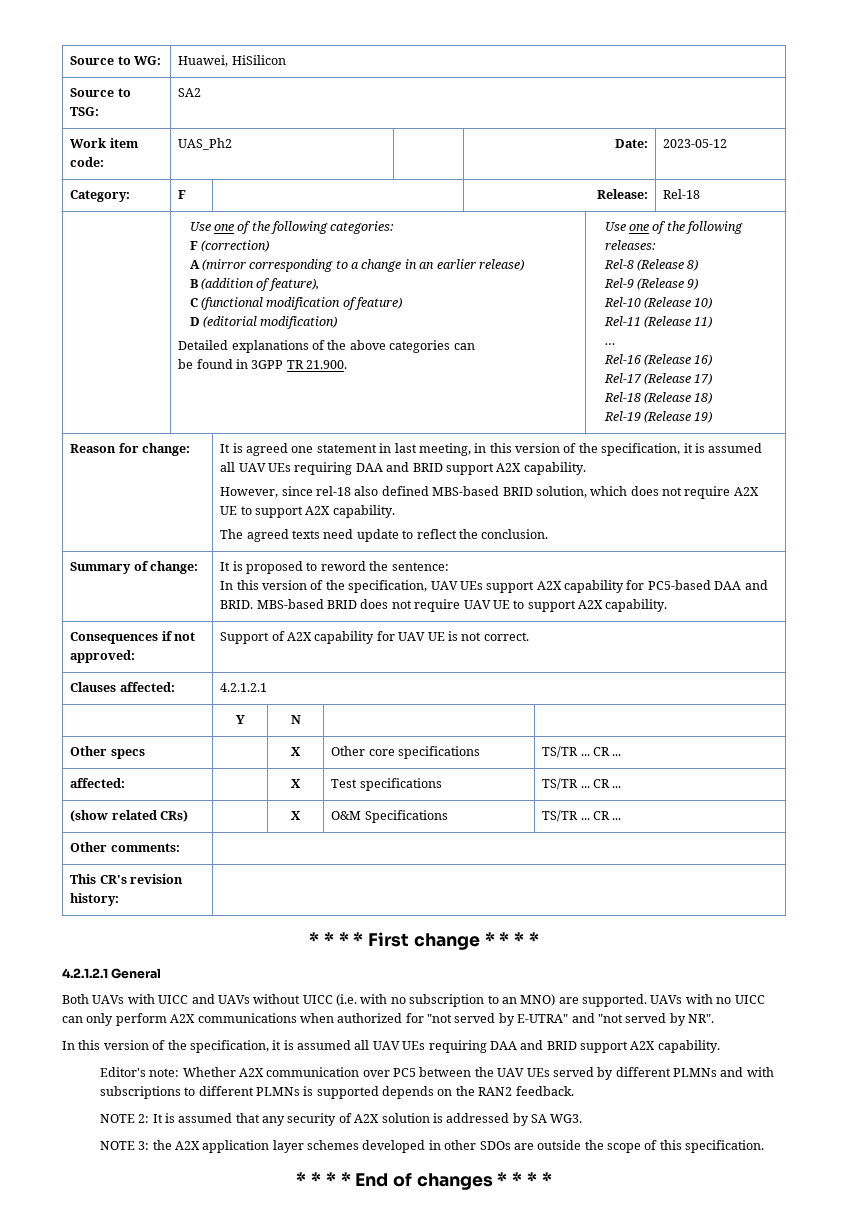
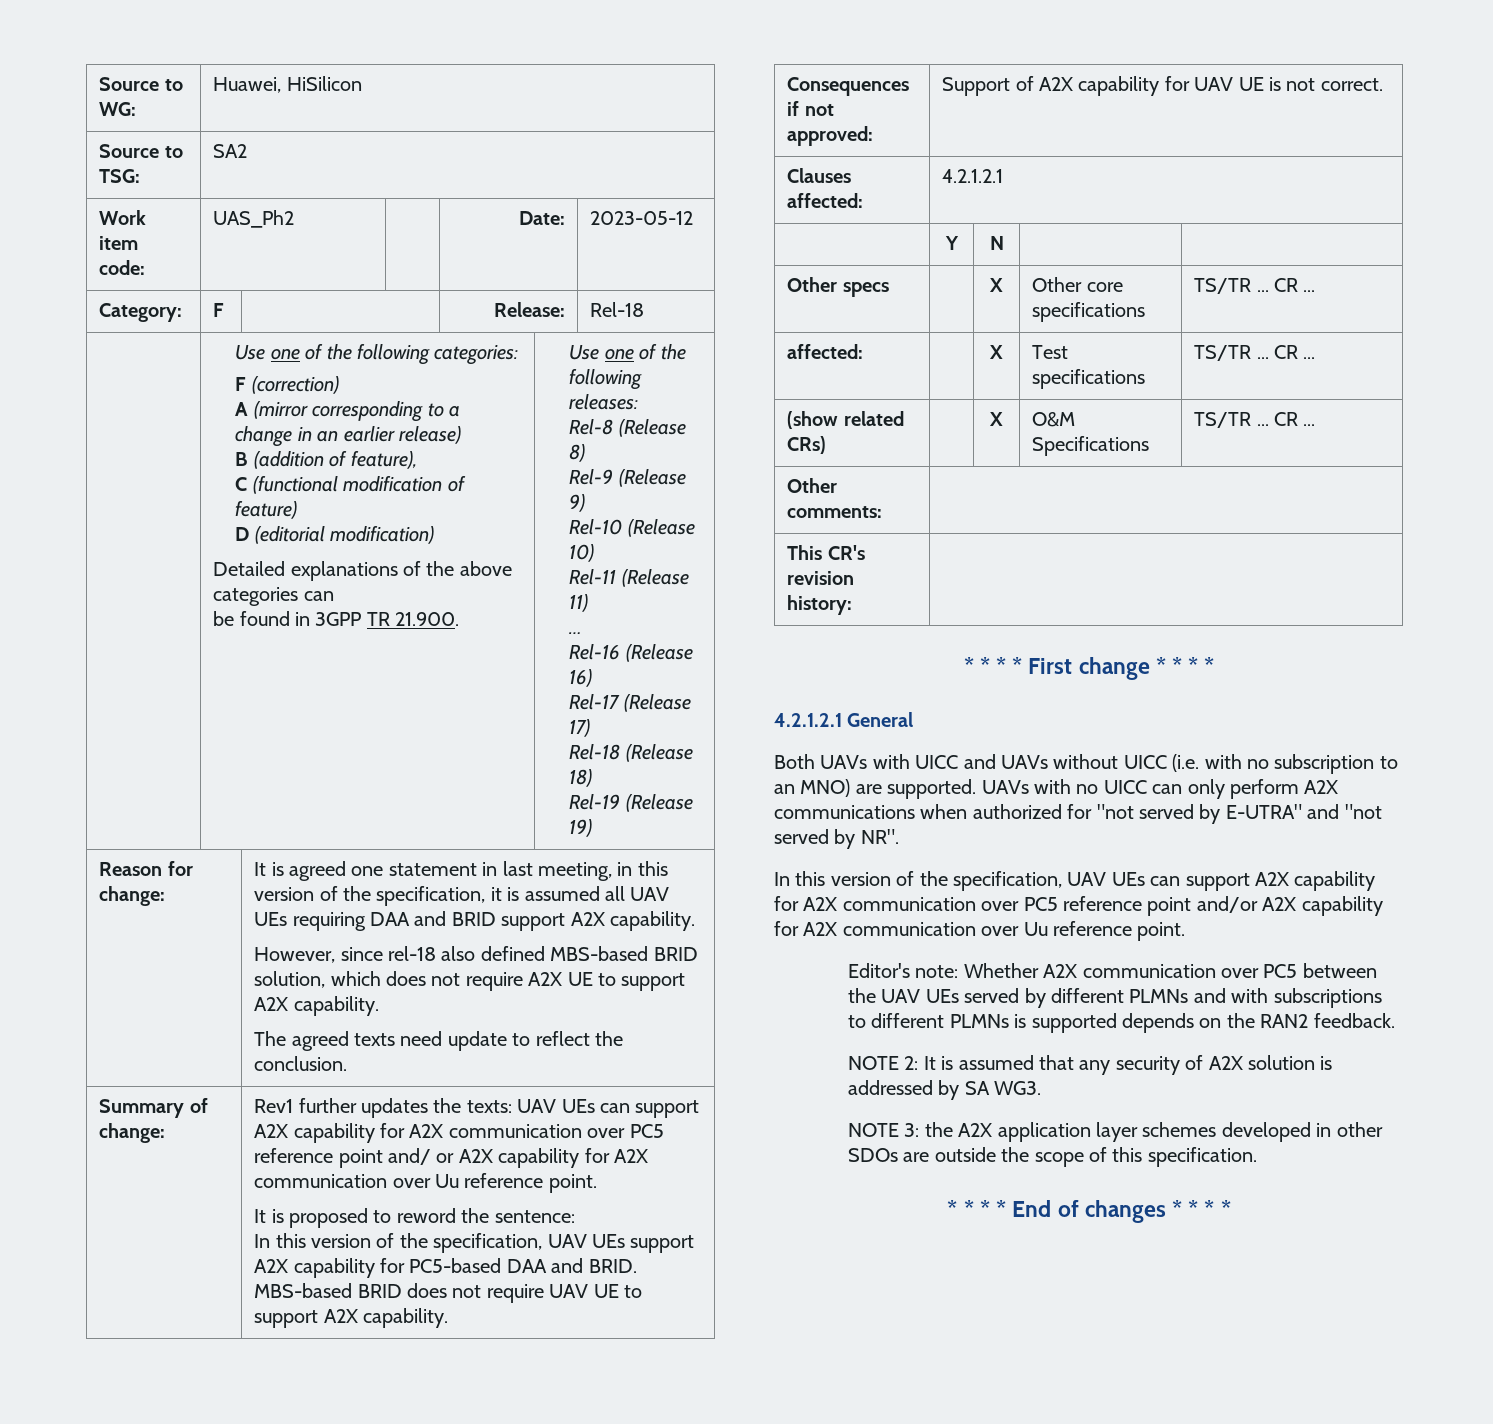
+ Rev1 further updates the texts: UAV UEs can support A2X capability for A2X communication over PC5 reference point and/ or A2X capability for A2X communication over Uu reference point.
- In this version of the specification, it is assumed all UAV UEs requiring DAA and BRID support A2X capability.
+ In this version of the specification, UAV UEs can support A2X capability for A2X communication over PC5 reference point and/or A2X capability for A2X communication over Uu reference point.

